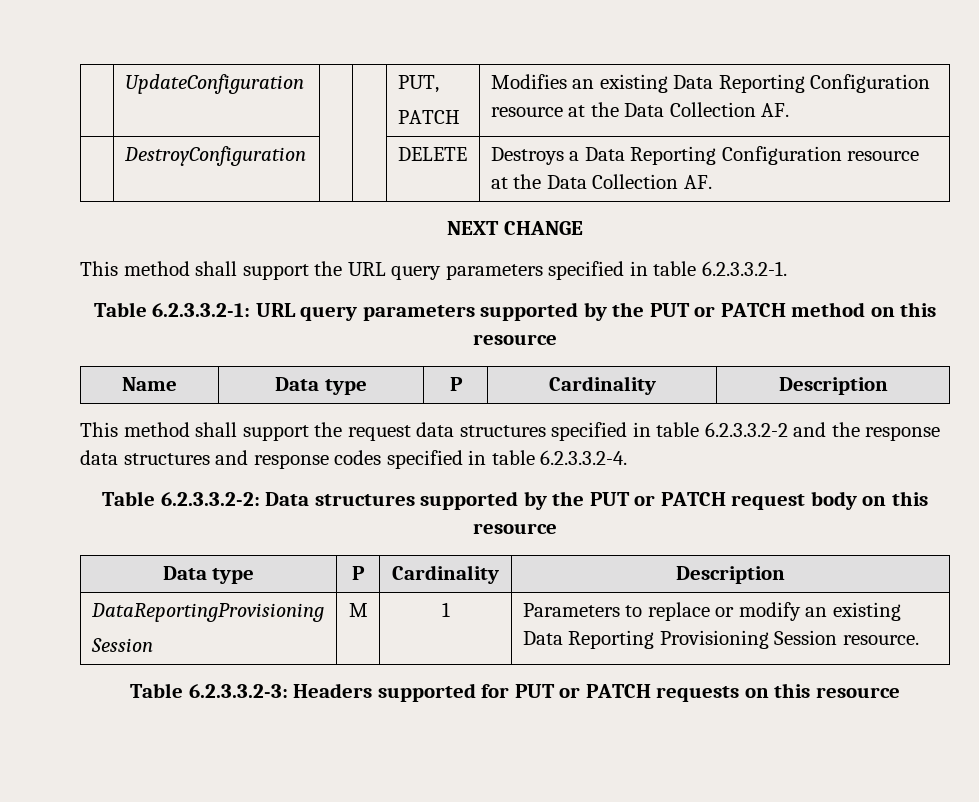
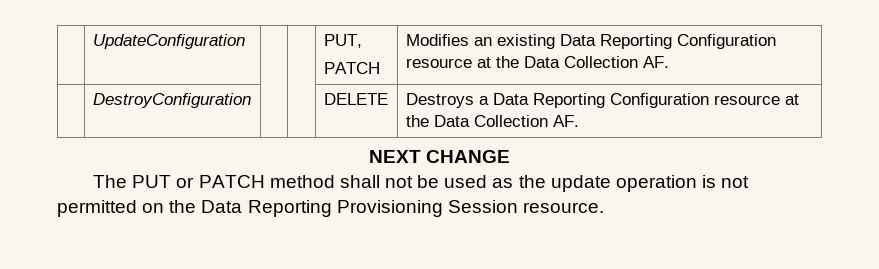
- This method shall support the URL query parameters specified in table 6.2.3.3.2-1.
- Table 6.2.3.3.2-1: URL query parameters supported by the PUT or PATCH method on this resource
- Name | Data type | P | Cardinality | Description
- This method shall support the request data structures specified in table 6.2.3.3.2-2 and the response data structures and response codes specified in table 6.2.3.3.2-4.
- Table 6.2.3.3.2-2: Data structures supported by the PUT or PATCH request body on this resource
- Data type | P | Cardinality | Description
- DataReportingProvisioning
- Session | M | 1 | Parameters to replace or modify an existing Data Reporting Provisioning Session resource.
+ The PUT or PATCH method shall not be used as the update operation is not permitted on the Data Reporting Provisioning Session resource.
- Table 6.2.3.3.2-3: Headers supported for PUT or PATCH requests on this resource

